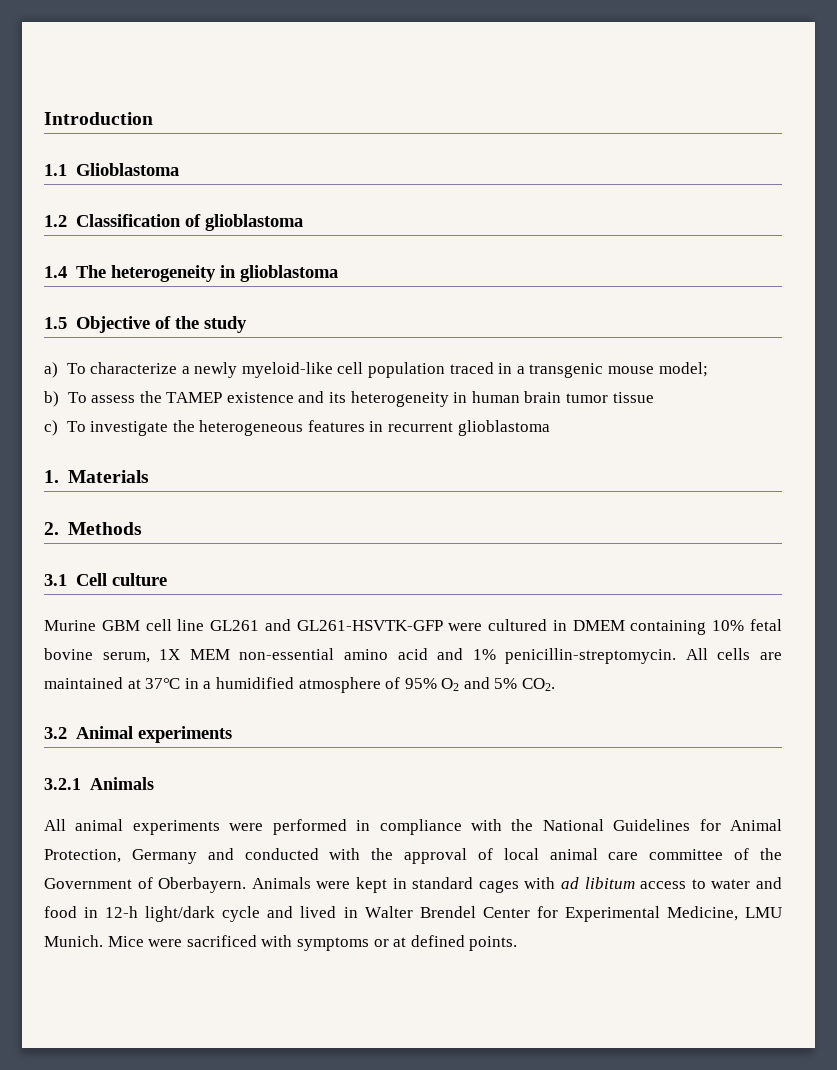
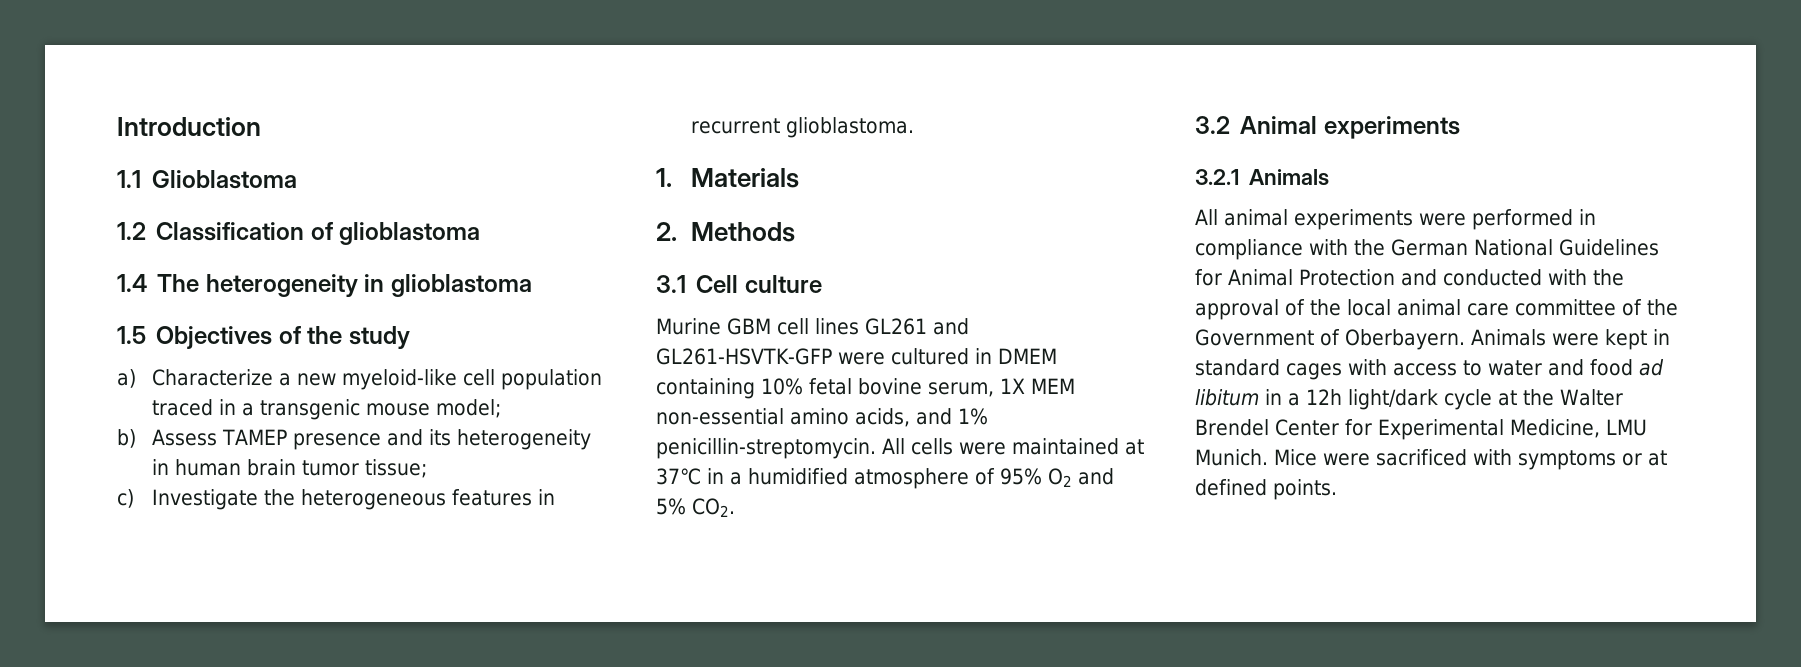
- 1.5 Objective of the study
+ 1.5 Objectives of the study
- a) To characterize a newly myeloid-like cell population traced in a transgenic mouse model;
+ a) Characterize a new myeloid-like cell population traced in a transgenic mouse model;
- b) To assess the TAMEP existence and its heterogeneity in human brain tumor tissue
+ b) Assess TAMEP presence and its heterogeneity in human brain tumor tissue;
- c) To investigate the heterogeneous features in recurrent glioblastoma
+ c) Investigate the heterogeneous features in recurrent glioblastoma.
- Murine GBM cell line GL261 and GL261-HSVTK-GFP were cultured in DMEM containing 10% fetal bovine serum, 1X MEM non-essential amino acid and 1% penicillin-streptomycin.
+ Murine GBM cell lines GL261 and GL261-HSVTK-GFP were cultured in DMEM containing 10% fetal bovine serum, 1X MEM non-essential amino acids, and 1% penicillin-streptomycin.
- All cells are maintained at 37℃ in a humidified atmosphere of 95% O2 and 5% CO2.
+ All cells were maintained at 37℃ in a humidified atmosphere of 95% O2 and 5% CO2.
- All animal experiments were performed in compliance with the National Guidelines for Animal Protection, Germany and conducted with the approval of local animal care committee of the Government of Oberbayern.
+ All animal experiments were performed in compliance with the German National Guidelines for Animal Protection and conducted with the approval of the local animal care committee of the Government of Oberbayern.
- Animals were kept in standard cages with ad libitum access to water and food in 12-h light/dark cycle and lived in Walter Brendel Center for Experimental Medicine, LMU Munich.
+ Animals were kept in standard cages with access to water and food ad libitum in a 12h light/dark cycle at the Walter Brendel Center for Experimental Medicine, LMU Munich.

